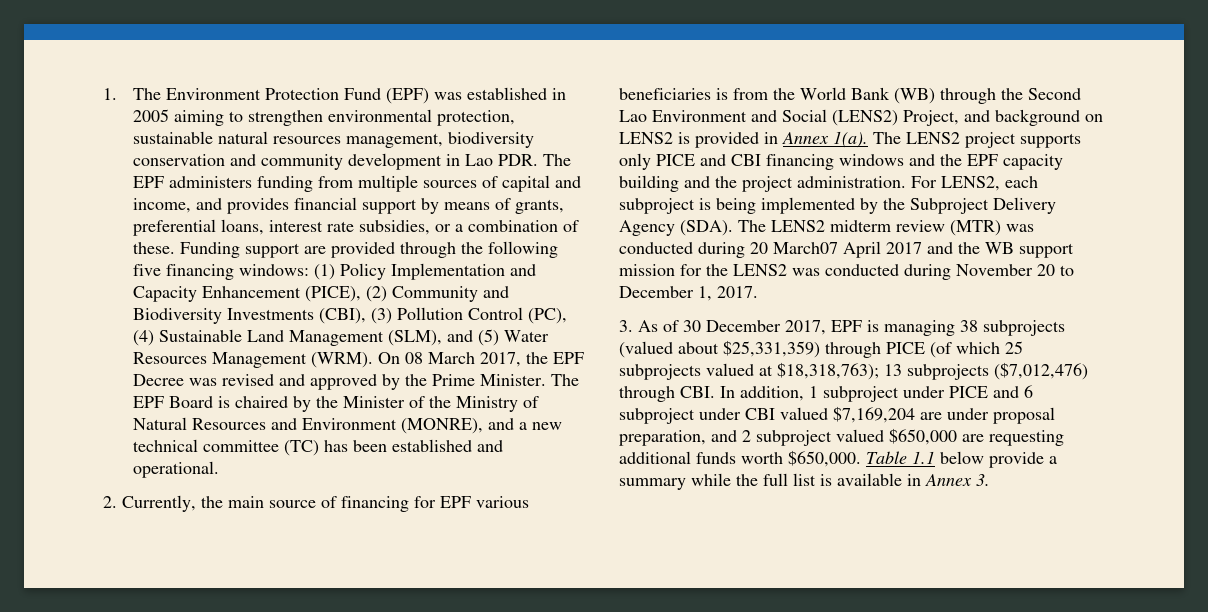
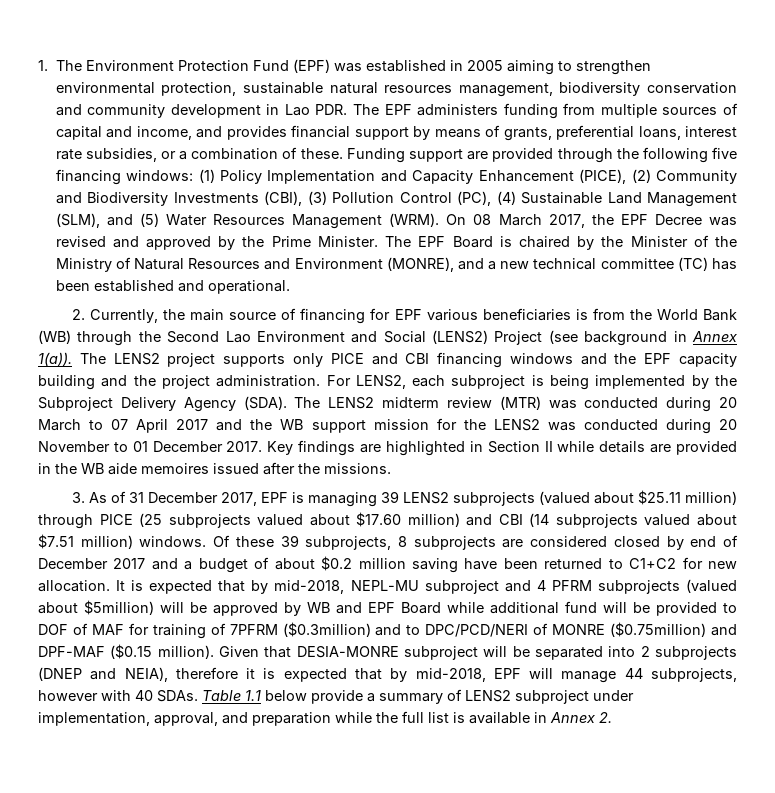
- 2. Currently, the main source of financing for EPF various beneficiaries is from the World Bank (WB) through the Second Lao Environment and Social (LENS2) Project, and background on LENS2 is provided in Annex 1(a).
+ 2. Currently, the main source of financing for EPF various beneficiaries is from the World Bank (WB) through the Second Lao Environment and Social (LENS2) Project (see background in Annex 1(a)).
- The LENS2 midterm review (MTR) was conducted during 20 March07 April 2017 and the WB support mission for the LENS2 was conducted during November 20 to December 1, 2017.
+ The LENS2 midterm review (MTR) was conducted during 20 March to 07 April 2017 and the WB support mission for the LENS2 was conducted during 20 November to 01 December 2017. Key findings are highlighted in Section II while details are provided in the WB aide memoires issued after the missions.
- 3. As of 30 December 2017, EPF is managing 38 subprojects (valued about $25,331,359) through PICE (of which 25 subprojects valued at $18,318,763); 13 subprojects ($7,012,476) through CBI. In addition, 1 subproject under PICE and 6 subproject under CBI valued $7,169,204 are under proposal preparation, and 2 subproject valued $650,000 are requesting additional funds worth $650,000.
+ 3. As of 31 December 2017, EPF is managing 39 LENS2 subprojects (valued about $25.11 million) through PICE (25 subprojects valued about $17.60 million) and CBI (14 subprojects valued about $7.51 million) windows. Of these 39 subprojects, 8 subprojects are considered closed by end of December 2017 and a budget of about $0.2 million saving have been returned to C1+C2 for new allocation. It is expected that by mid-2018, NEPL-MU subproject and 4 PFRM subprojects (valued about $5million) will be approved by WB and EPF Board while additional fund will be provided to DOF of MAF for training of 7PFRM ($0.3million) and to DPC/PCD/NERI of MONRE ($0.75million) and DPF-MAF ($0.15 million). Given that DESIA-MONRE subproject will be separated into 2 subprojects (DNEP and NEIA), therefore it is expected that by mid-2018, EPF will manage 44 subprojects, however with 40 SDAs.
- Table 1.1 below provide a summary while the full list is available in Annex 3.
+ Table 1.1 below provide a summary of LENS2 subproject under implementation, approval, and preparation while the full list is available in Annex 2.

